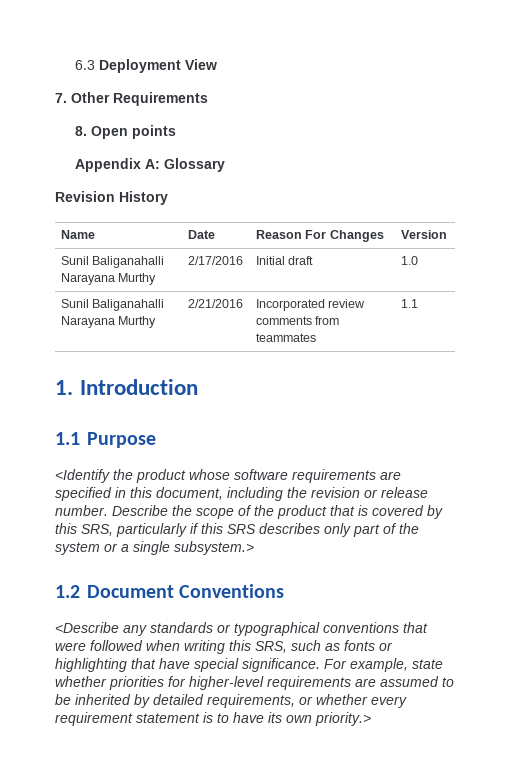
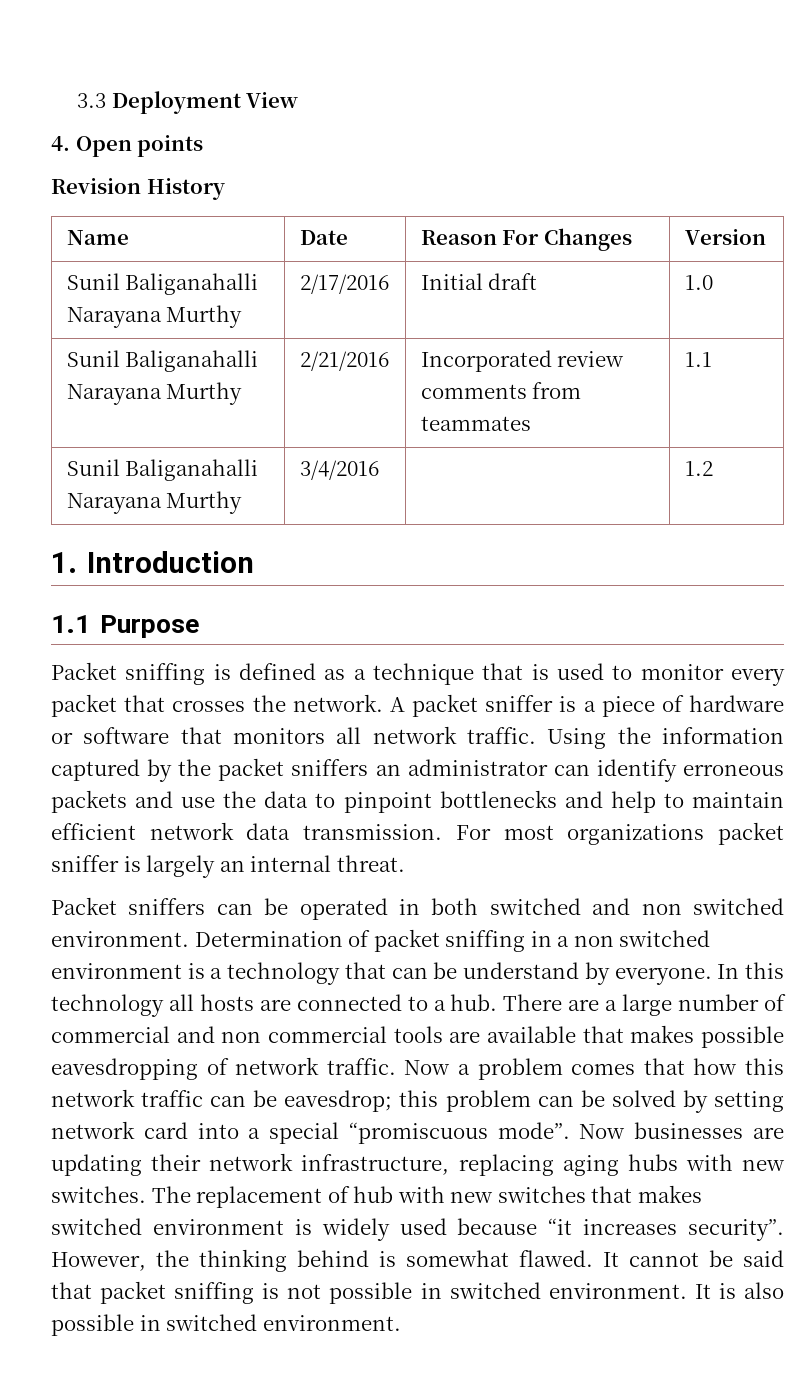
- 6.3 Deployment View
+ 3.3 Deployment View
- 7. Other Requirements
- 8. Open points
+ 4. Open points
- Appendix A: Glossary
+ Sunil Baliganahalli Narayana Murthy | 3/4/2016 | | 1.2
  1. Introduction
  1.1 Purpose
- <Identify the product whose software requirements are specified in this document, including the revision or release number. Describe the scope of the product that is covered by this SRS, particularly if this SRS describes only part of the system or a single subsystem.>
- 1.2 Document Conventions
- <Describe any standards or typographical conventions that were followed when writing this SRS, such as fonts or highlighting that have special significance. For example, state whether priorities for higher-level requirements are assumed to be inherited by detailed requirements, or whether every requirement statement is to have its own priority.>
+ Packet sniffing is defined as a technique that is used to monitor every packet that crosses the network. A packet sniffer is a piece of hardware or software that monitors all network traffic. Using the information captured by the packet sniffers an administrator can identify erroneous packets and use the data to pinpoint bottlenecks and help to maintain efficient network data transmission. For most organizations packet sniffer is largely an internal threat.
+ Packet sniffers can be operated in both switched and non switched environment. Determination of packet sniffing in a non switched environment is a technology that can be understand by everyone. In this technology all hosts are connected to a hub. There are a large number of commercial and non commercial tools are available that makes possible eavesdropping of network traffic. Now a problem comes that how this network traffic can be eavesdrop; this problem can be solved by setting network card into a special “promiscuous mode”. Now businesses are updating their network infrastructure, replacing aging hubs with new switches. The replacement of hub with new switches that makes switched environment is widely used because “it increases security”. However, the thinking behind is somewhat flawed. It cannot be said that packet sniffing is not possible in switched environment. It is also possible in switched environment.

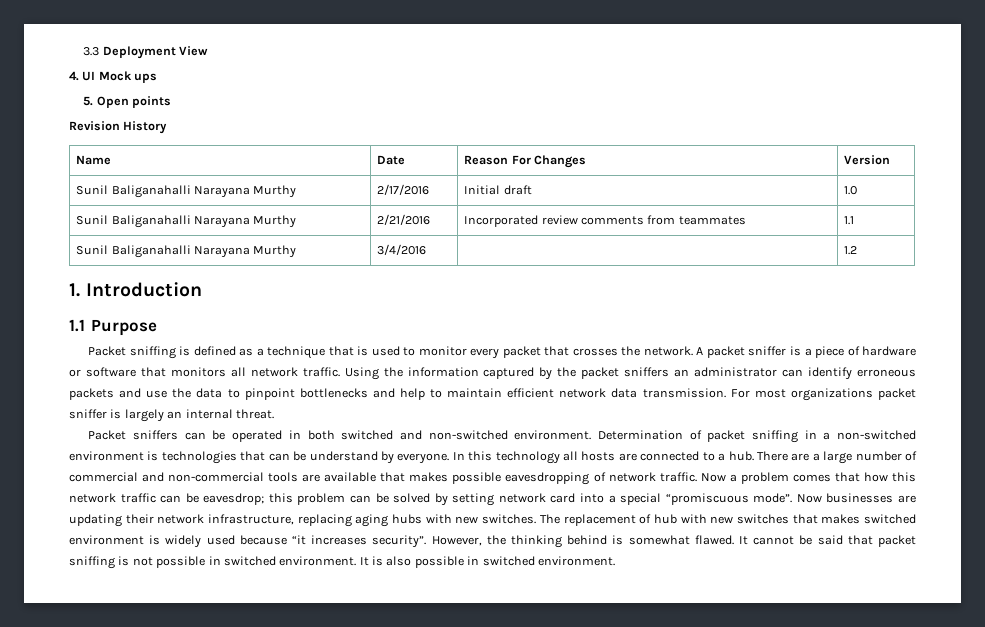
- 4. Open points
+ 4. UI Mock ups
+ 5. Open points
- Packet sniffers can be operated in both switched and non switched environment.
+ Packet sniffers can be operated in both switched and non-switched environment.
- Determination of packet sniffing in a non switched environment is a technology that can be understand by everyone.
+ Determination of packet sniffing in a non-switched environment is technologies that can be understand by everyone.
- There are a large number of commercial and non commercial tools are available that makes possible eavesdropping of network traffic.
+ There are a large number of commercial and non-commercial tools are available that makes possible eavesdropping of network traffic.

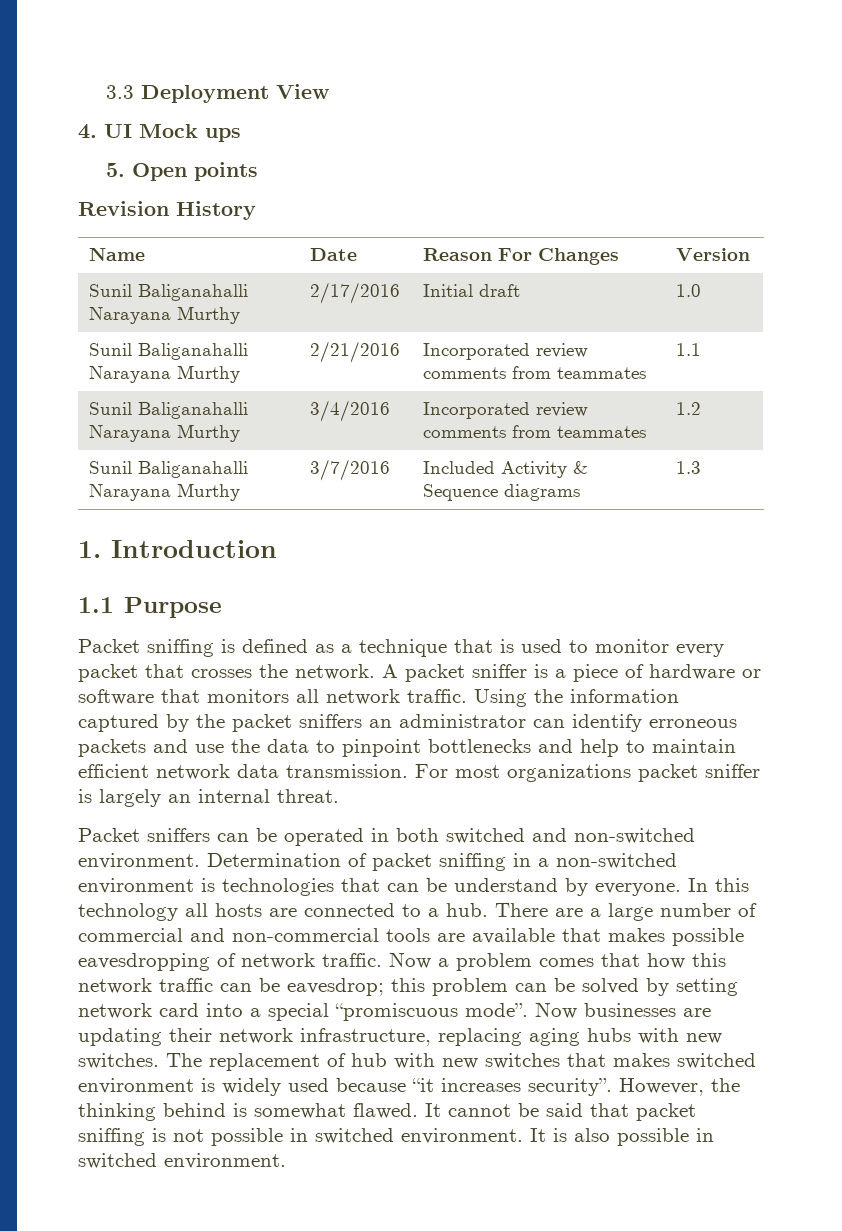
- Sunil Baliganahalli Narayana Murthy | 3/4/2016 | | 1.2
+ Sunil Baliganahalli Narayana Murthy | 3/4/2016 | Incorporated review comments from teammates | 1.2
+ Sunil Baliganahalli Narayana Murthy | 3/7/2016 | Included Activity & Sequence diagrams | 1.3

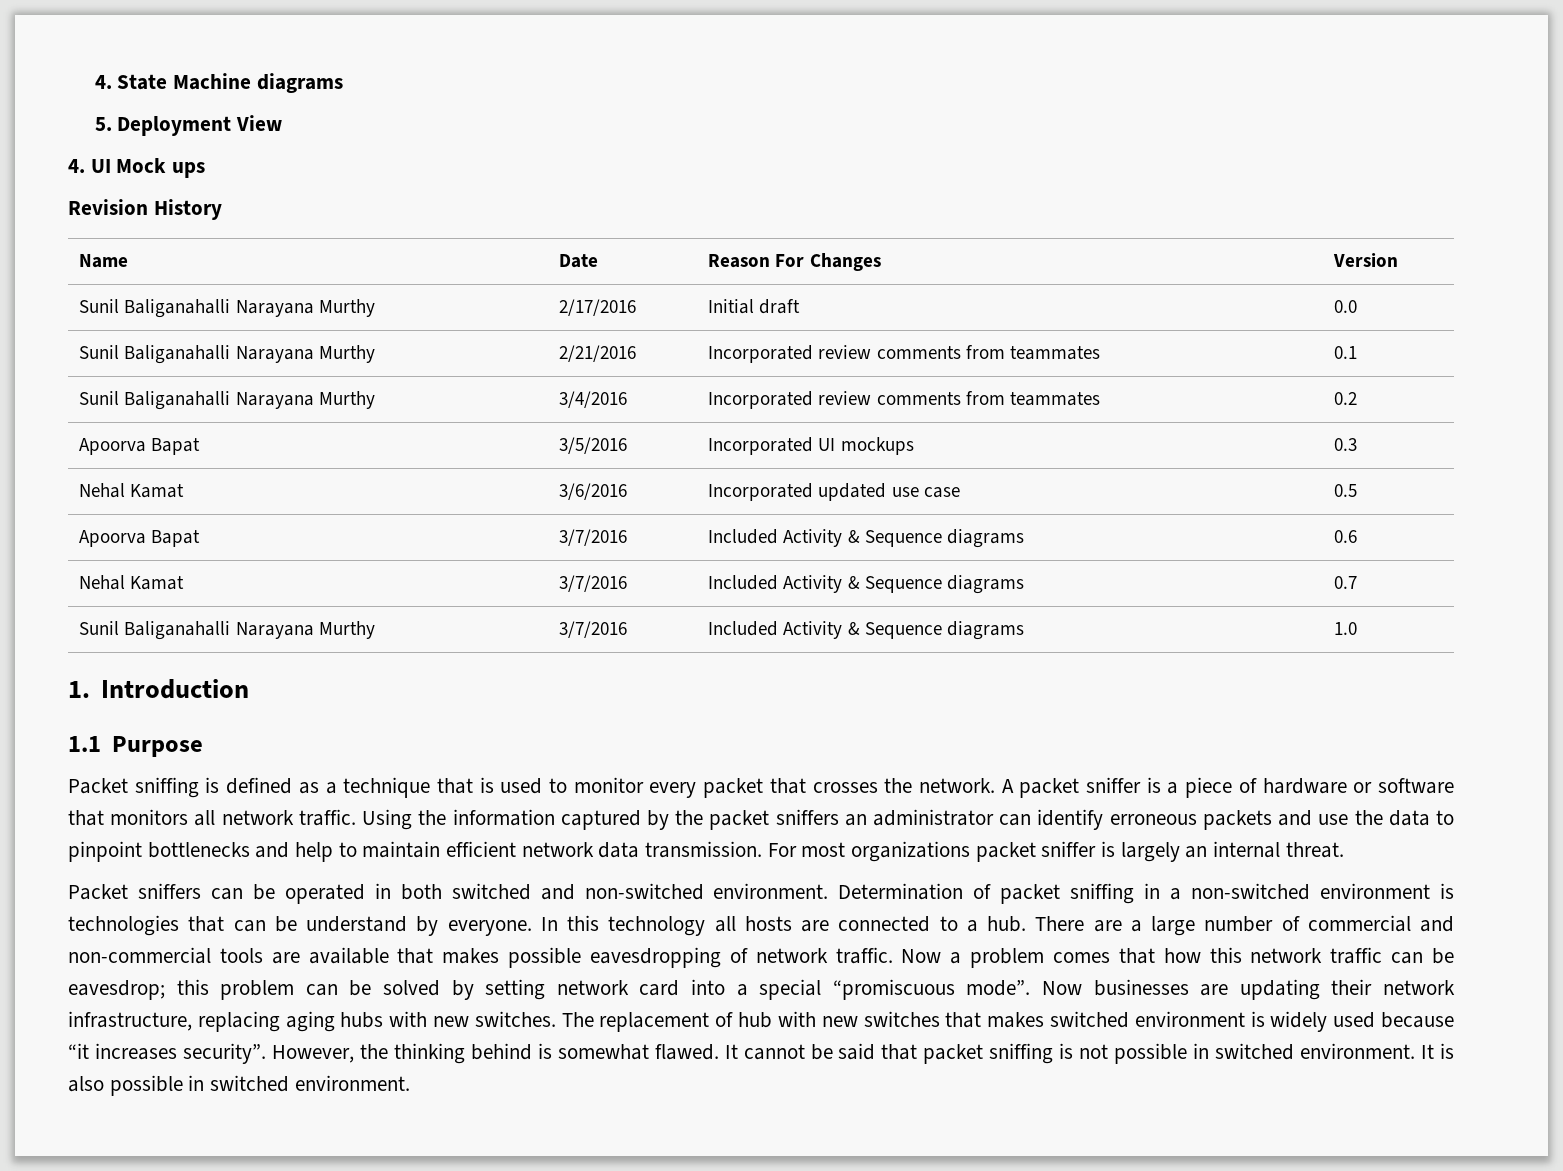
- 3.3 Deployment View
+ 4. State Machine diagrams
+ 5. Deployment View
- 5. Open points
- Sunil Baliganahalli Narayana Murthy | 2/17/2016 | Initial draft | 1.0
+ Sunil Baliganahalli Narayana Murthy | 2/17/2016 | Initial draft | 0.0
- Sunil Baliganahalli Narayana Murthy | 2/21/2016 | Incorporated review comments from teammates | 1.1
+ Sunil Baliganahalli Narayana Murthy | 2/21/2016 | Incorporated review comments from teammates | 0.1
- Sunil Baliganahalli Narayana Murthy | 3/4/2016 | Incorporated review comments from teammates | 1.2
+ Sunil Baliganahalli Narayana Murthy | 3/4/2016 | Incorporated review comments from teammates | 0.2
+ Apoorva Bapat | 3/5/2016 | Incorporated UI mockups | 0.3
+ Nehal Kamat | 3/6/2016 | Incorporated updated use case | 0.5
+ Apoorva Bapat | 3/7/2016 | Included Activity & Sequence diagrams | 0.6
+ Nehal Kamat | 3/7/2016 | Included Activity & Sequence diagrams | 0.7
- Sunil Baliganahalli Narayana Murthy | 3/7/2016 | Included Activity & Sequence diagrams | 1.3
+ Sunil Baliganahalli Narayana Murthy | 3/7/2016 | Included Activity & Sequence diagrams | 1.0

